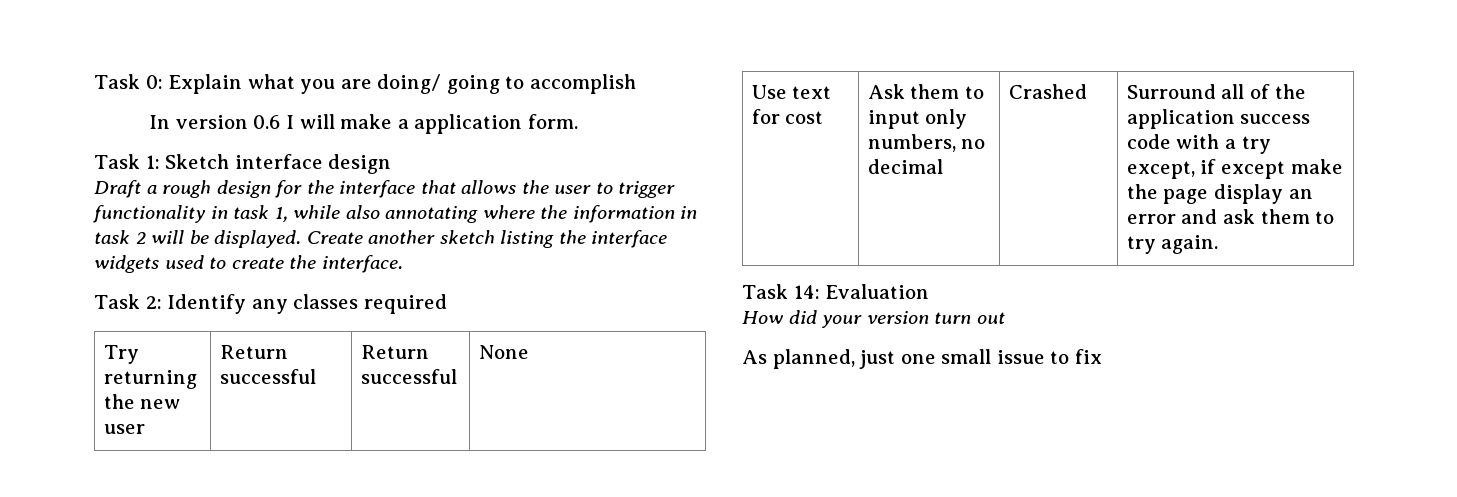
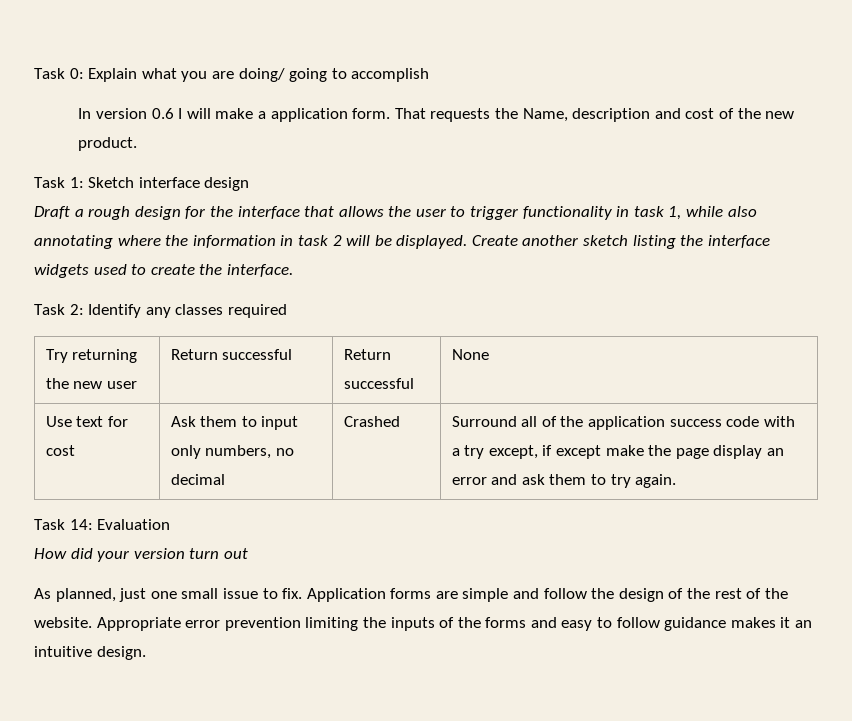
+ That requests the Name, description and cost of the new product.
- As planned, just one small issue to fix
+ As planned, just one small issue to fix. Application forms are simple and follow the design of the rest of the website. Appropriate error prevention limiting the inputs of the forms and easy to follow guidance makes it an intuitive design.

